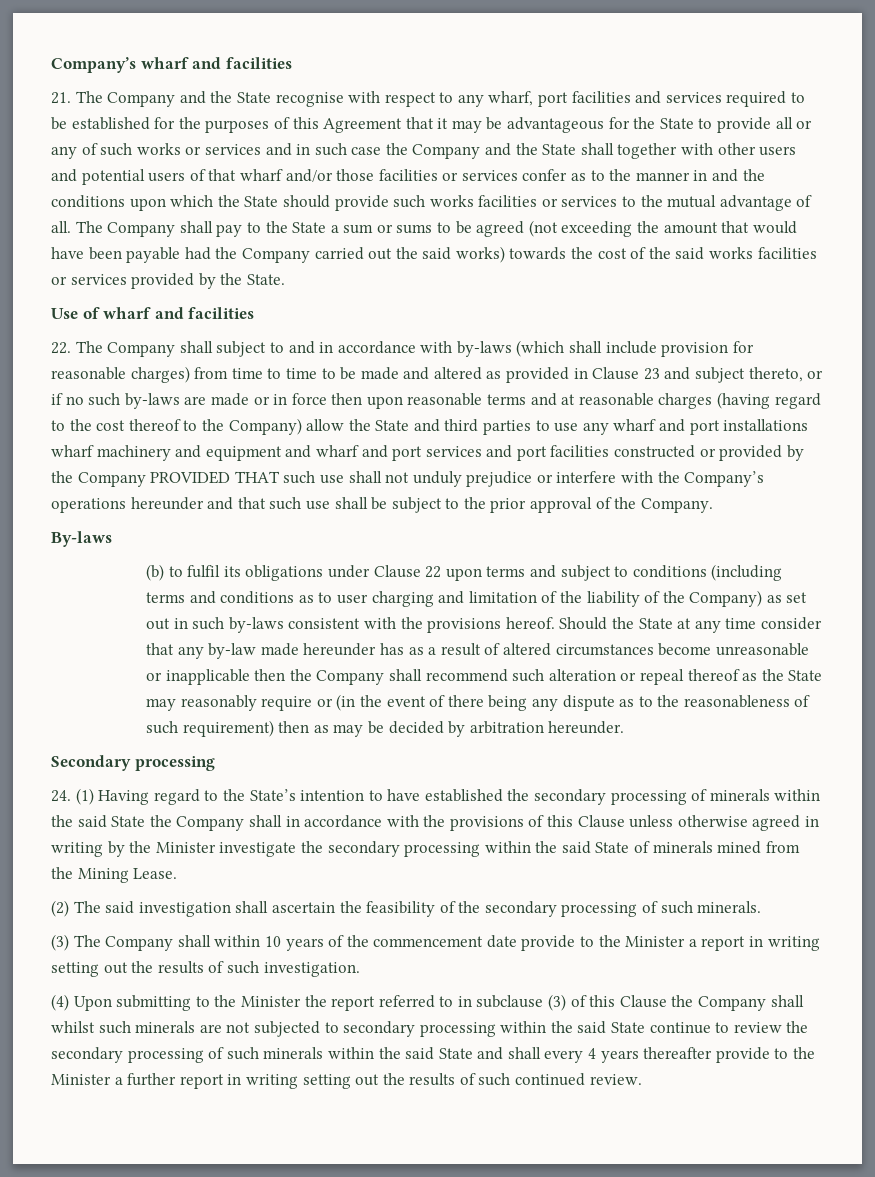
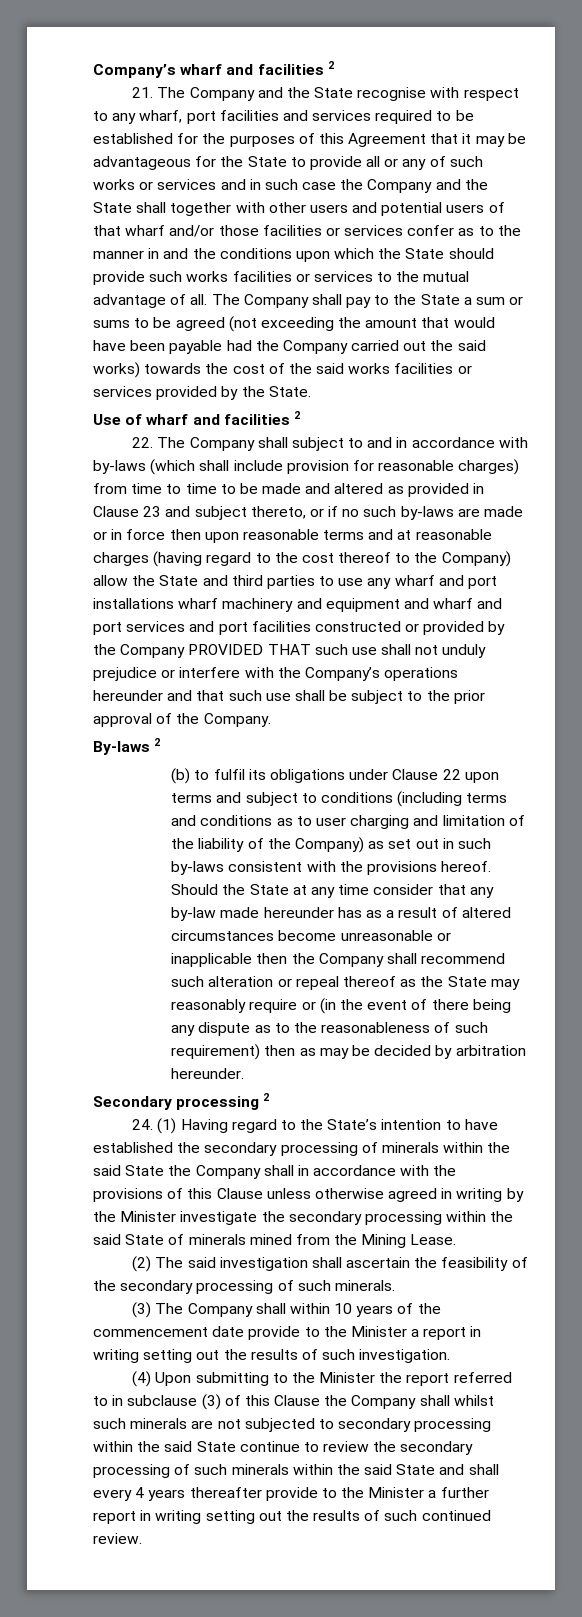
- Company’s wharf and facilities
+ Company’s wharf and facilities 2
- Use of wharf and facilities
+ Use of wharf and facilities 2
- By-laws
+ By-laws 2
- Secondary processing
+ Secondary processing 2

